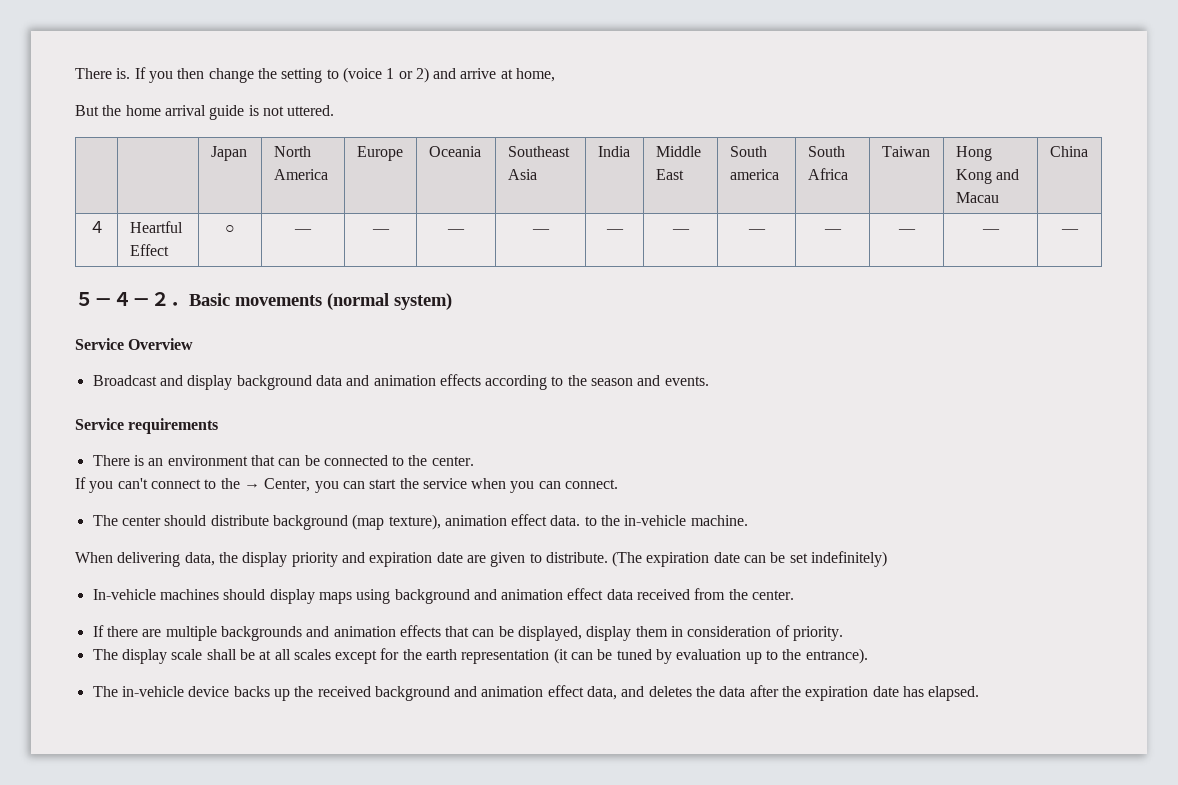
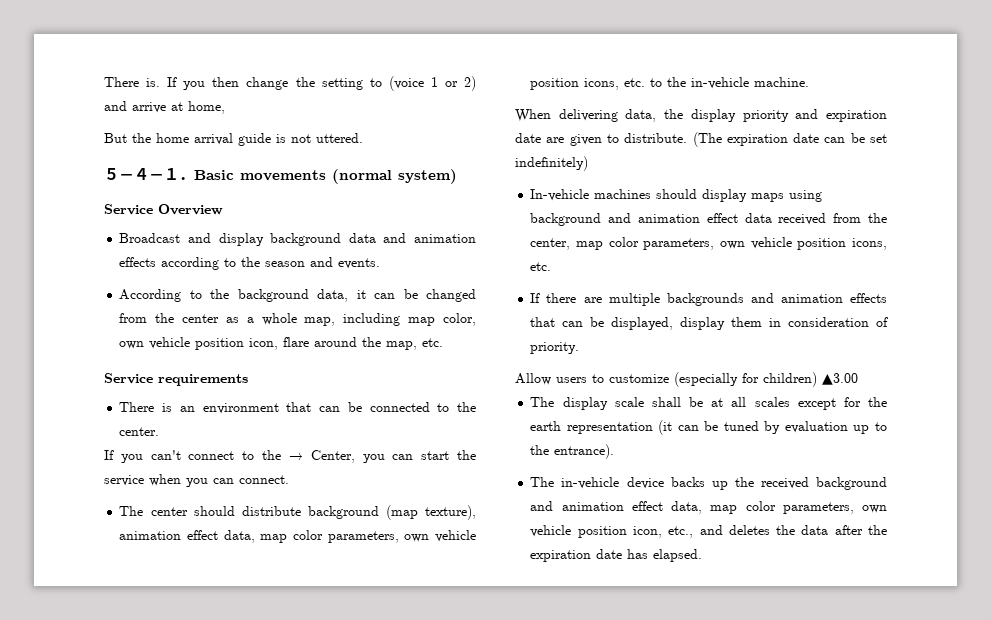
- | | Japan | North America | Europe | Oceania | Southeast Asia | India | Middle East | South america | South Africa | Taiwan | Hong Kong and Macau | China
- ４ | Heartful Effect | ○ | ― | ― | ― | ― | ― | ― | ― | ― | ― | ― | ―
- ５－４－２．Basic movements (normal system)
+ ５－４－１．Basic movements (normal system)
+ According to the background data, it can be changed from the center as a whole map, including map color, own vehicle position icon, flare around the map, etc.
- The center should distribute background (map texture), animation effect data. to the in-vehicle machine.
+ The center should distribute background (map texture), animation effect data, map color parameters, own vehicle position icons, etc. to the in-vehicle machine.
- In-vehicle machines should display maps using background and animation effect data received from the center.
+ In-vehicle machines should display maps using background and animation effect data received from the center, map color parameters, own vehicle position icons, etc.
+ Allow users to customize (especially for children) ▲3.00
- The in-vehicle device backs up the received background and animation effect data, and deletes the data after the expiration date has elapsed.
+ The in-vehicle device backs up the received background and animation effect data, map color parameters, own vehicle position icon, etc., and deletes the data after the expiration date has elapsed.

